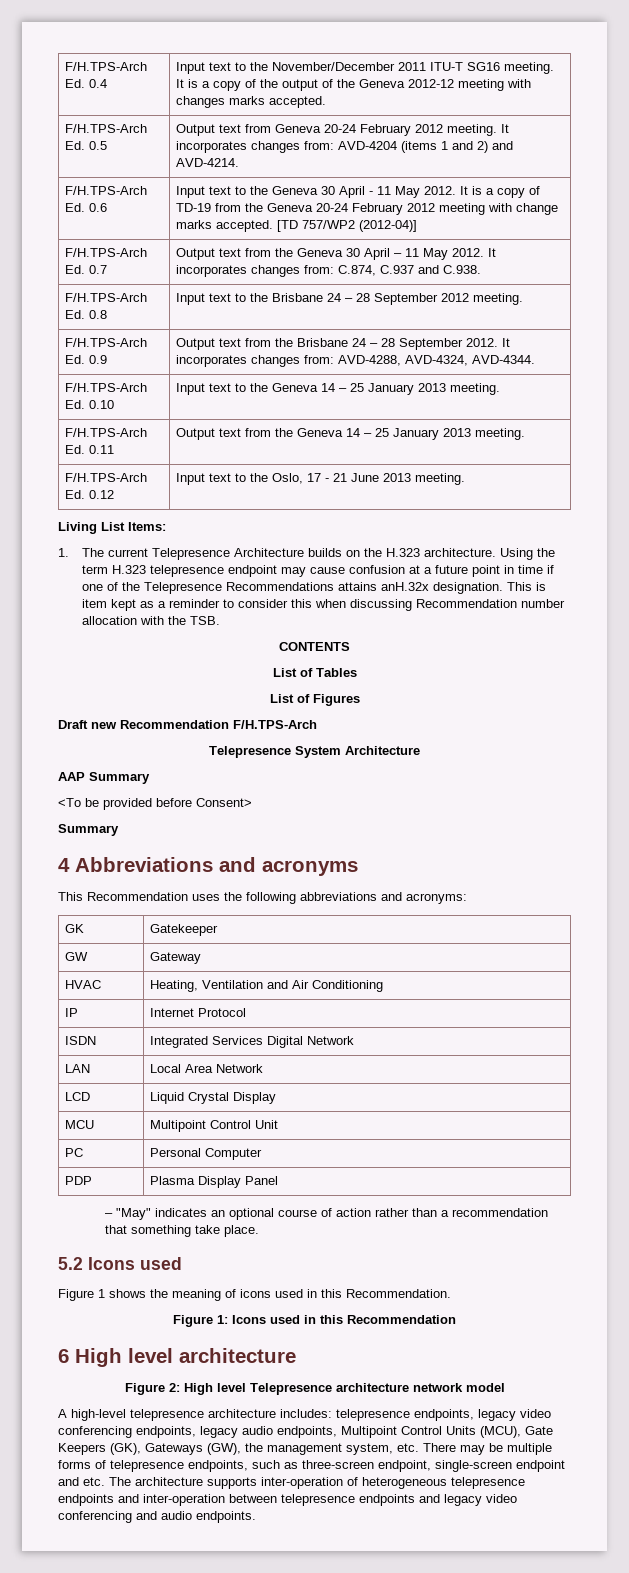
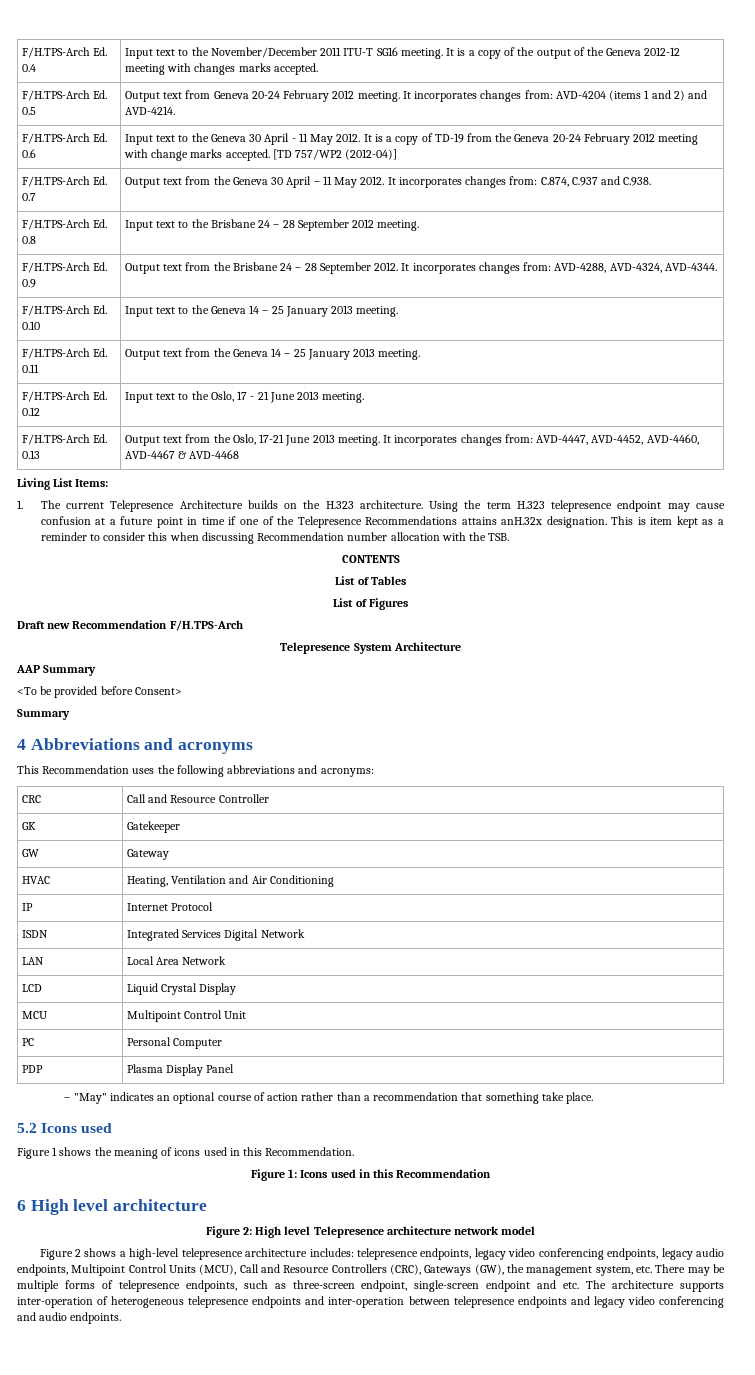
+ F/H.TPS-Arch Ed. 0.13 | Output text from the Oslo, 17-21 June 2013 meeting. It incorporates changes from: AVD-4447, AVD-4452, AVD-4460, AVD-4467 & AVD-4468
+ CRC | Call and Resource Controller
- A high-level telepresence architecture includes: telepresence endpoints, legacy video conferencing endpoints, legacy audio endpoints, Multipoint Control Units (MCU), Gate Keepers (GK), Gateways (GW), the management system, etc. There may be multiple forms of telepresence endpoints, such as three-screen endpoint, single-screen endpoint and etc. The architecture supports inter-operation of heterogeneous telepresence endpoints and inter-operation between telepresence endpoints and legacy video conferencing and audio endpoints.
+ Figure 2 shows a high-level telepresence architecture includes: telepresence endpoints, legacy video conferencing endpoints, legacy audio endpoints, Multipoint Control Units (MCU), Call and Resource Controllers (CRC), Gateways (GW), the management system, etc. There may be multiple forms of telepresence endpoints, such as three-screen endpoint, single-screen endpoint and etc. The architecture supports inter-operation of heterogeneous telepresence endpoints and inter-operation between telepresence endpoints and legacy video conferencing and audio endpoints.

